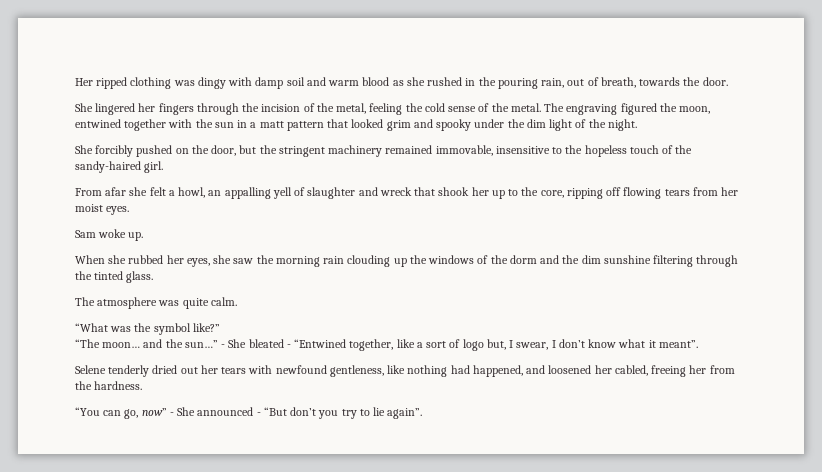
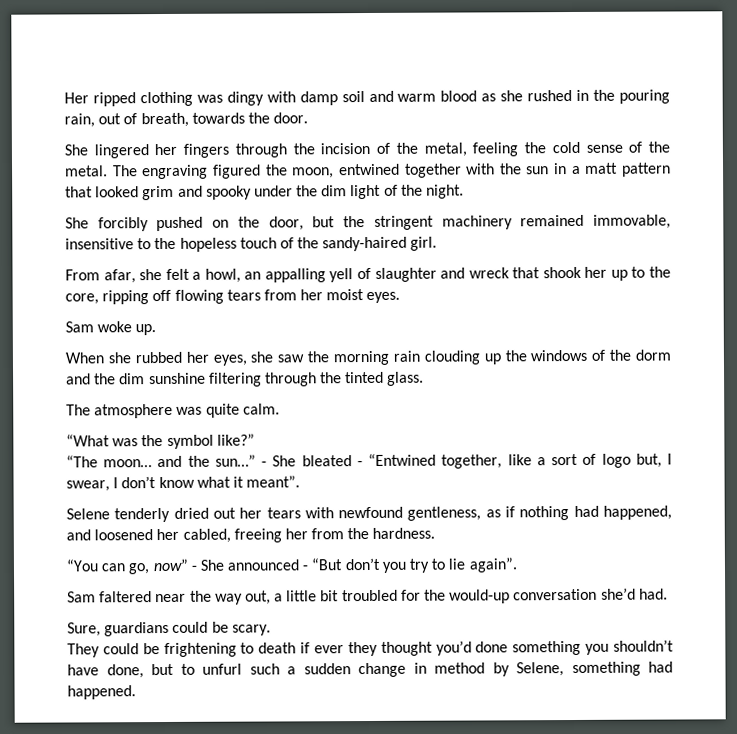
- From afar she felt a howl, an appalling yell of slaughter and wreck that shook her up to the core, ripping off flowing tears from her moist eyes.
+ From afar, she felt a howl, an appalling yell of slaughter and wreck that shook her up to the core, ripping off flowing tears from her moist eyes.
- Selene tenderly dried out her tears with newfound gentleness, like nothing had happened, and loosened her cabled, freeing her from the hardness.
+ Selene tenderly dried out her tears with newfound gentleness, as if nothing had happened, and loosened her cabled, freeing her from the hardness.
+ Sam faltered near the way out, a little bit troubled for the would-up conversation she’d had.
+ Sure, guardians could be scary.
+ They could be frightening to death if ever they thought you’d done something you shouldn’t have done, but to unfurl such a sudden change in method by Selene, something had happened.

